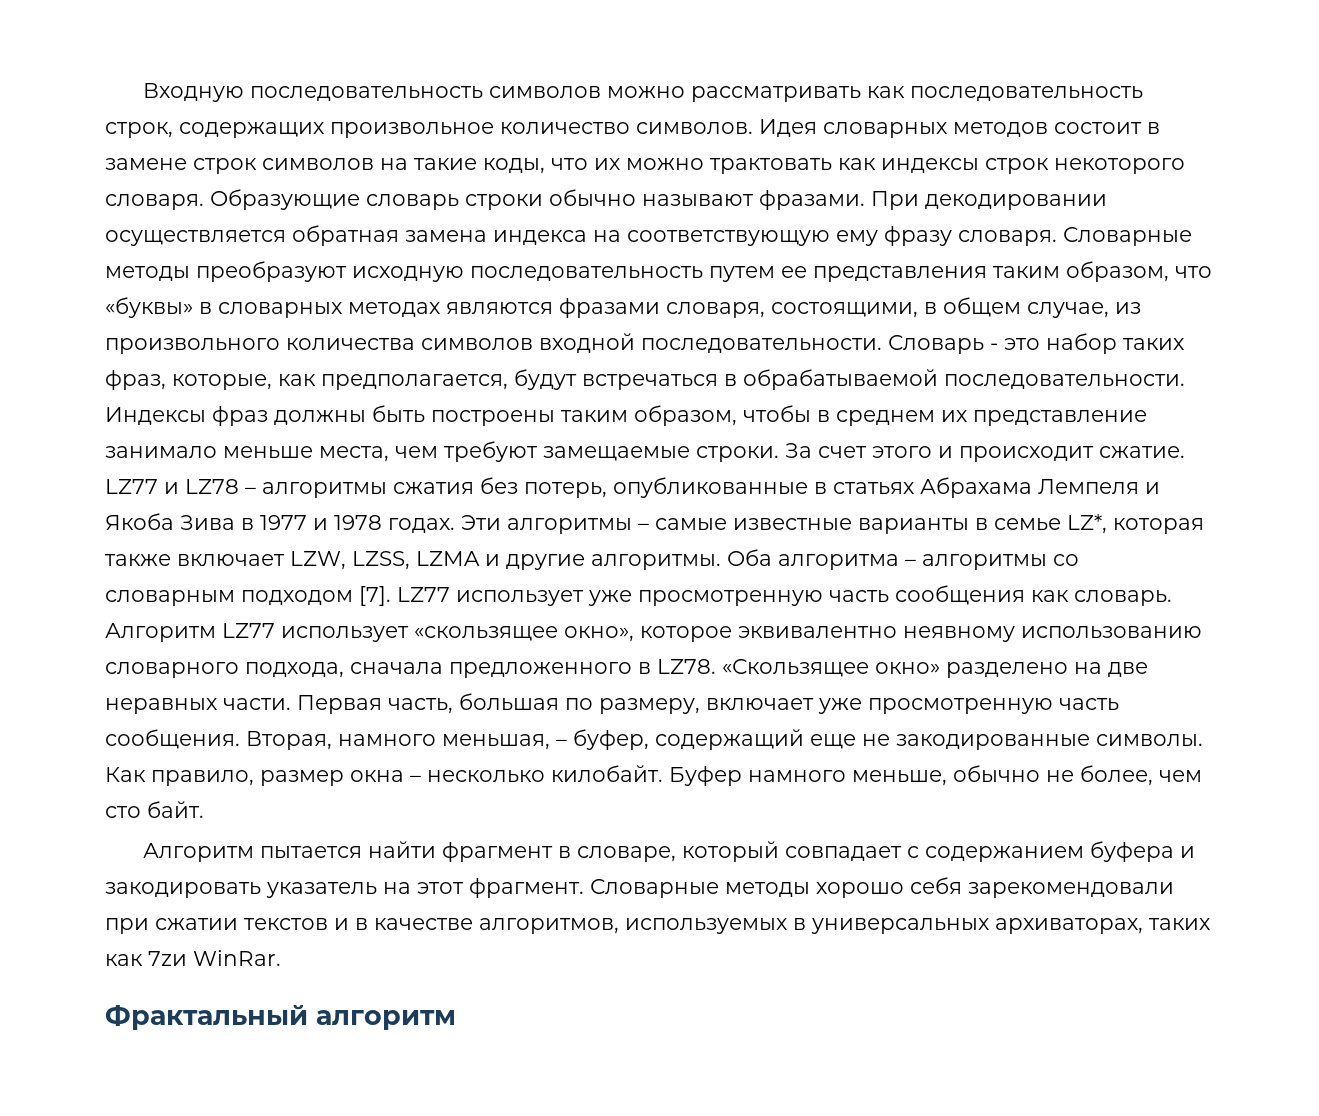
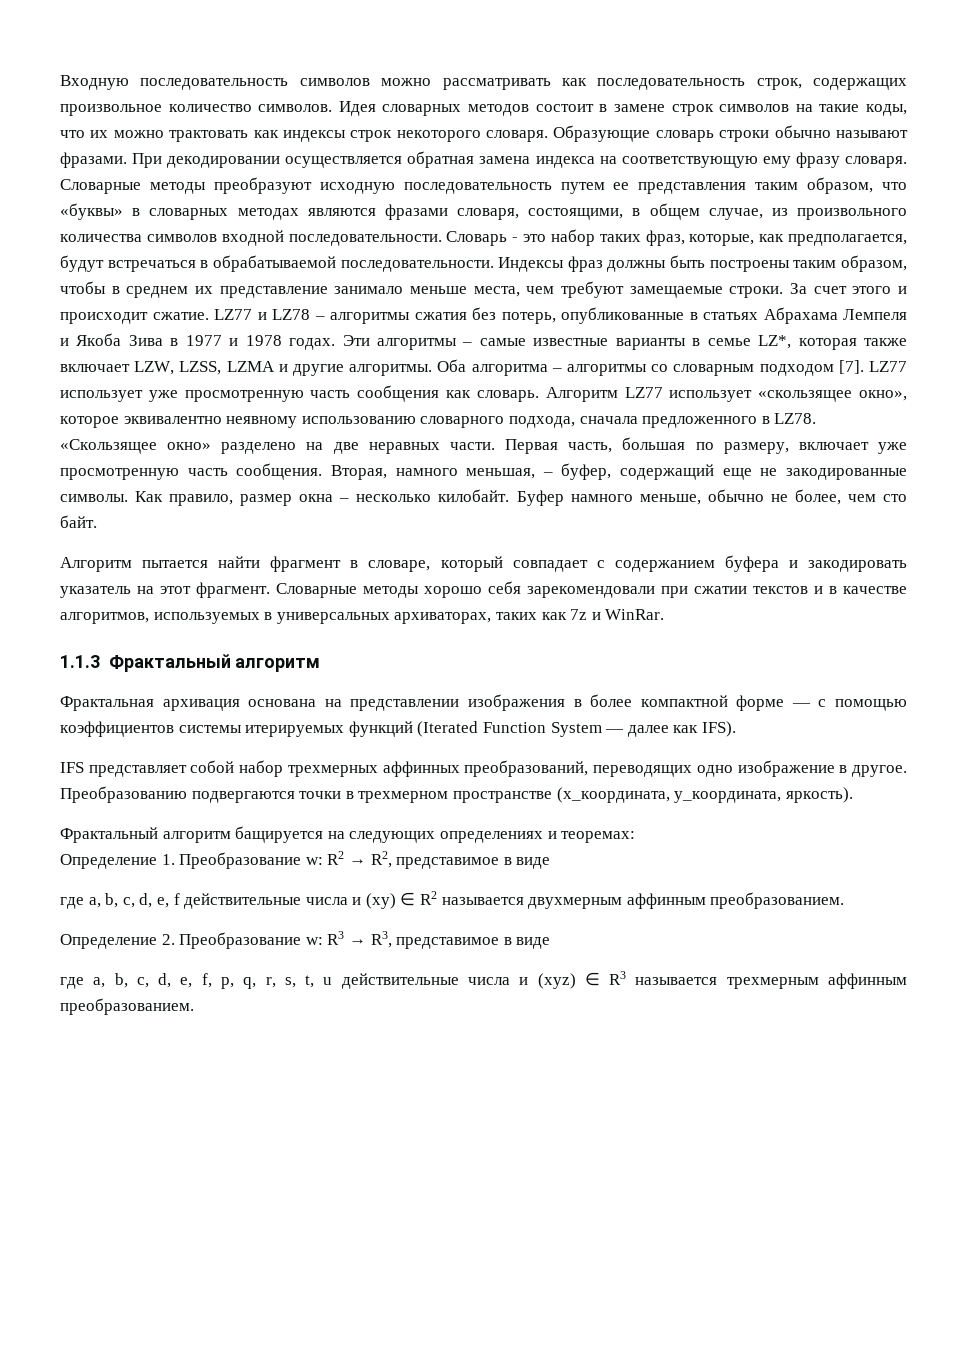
- Словарные методы хорошо себя зарекомендовали при сжатии текстов и в качестве алгоритмов, используемых в универсальных архиваторах, таких как 7zи WinRar.
+ Словарные методы хорошо себя зарекомендовали при сжатии текстов и в качестве алгоритмов, используемых в универсальных архиваторах, таких как 7z и WinRar.
- Фрактальный алгоритм
+ 1.1.3 Фрактальный алгоритм
+ Фрактальная архивация основана на представлении изображения в более компактной форме — с помощью коэффициентов системы итерируемых функций (Iterated Function System — далее как IFS).
+ IFS представляет собой набор трехмерных аффинных преобразований, переводящих одно изображение в другое. Преобразованию подвергаются точки в трехмерном пространстве (х_координата, у_координата, яркость).
+ Фрактальный алгоритм бащируется на следующих определениях и теоремах:
+ Определение 1. Преобразование w: R2 → R2, представимое в виде
+ где a, b, c, d, e, f действительные числа и (xy) ∈ R2 называется двухмерным аффинным преобразованием.
+ Определение 2. Преобразование w: R3 → R3, представимое в виде
+ где a, b, c, d, e, f, p, q, r, s, t, u действительные числа и (xyz) ∈ R3 называется трехмерным аффинным преобразованием.

